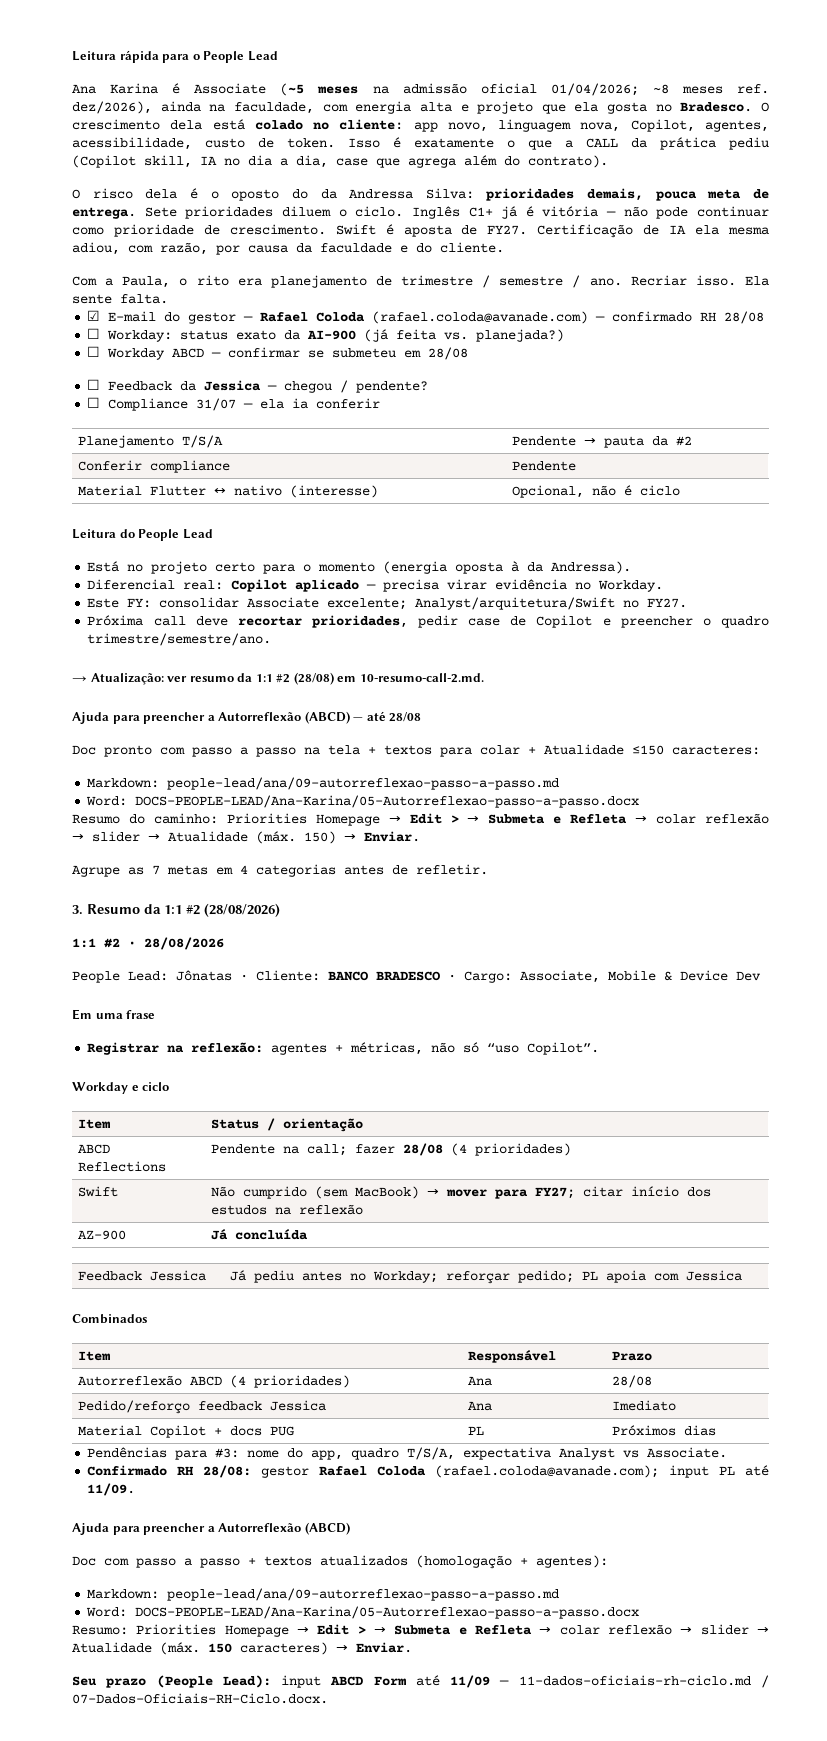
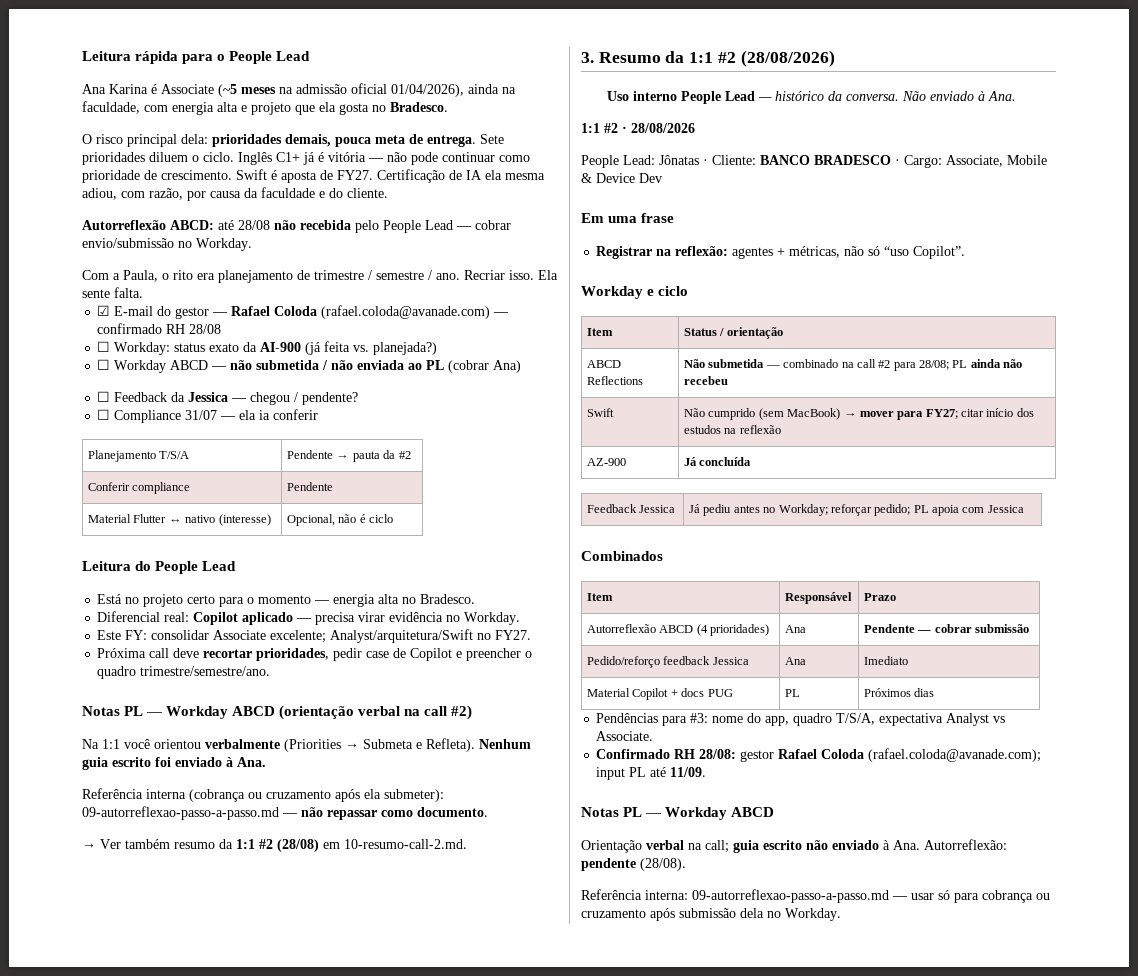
- Ana Karina é Associate (~5 meses na admissão oficial 01/04/2026; ~8 meses ref. dez/2026), ainda na faculdade, com energia alta e projeto que ela gosta no Bradesco. O crescimento dela está colado no cliente: app novo, linguagem nova, Copilot, agentes, acessibilidade, custo de token. Isso é exatamente o que a CALL da prática pediu (Copilot skill, IA no dia a dia, case que agrega além do contrato).
- O risco dela é o oposto do da Andressa Silva: prioridades demais, pouca meta de entrega.
+ Ana Karina é Associate (~5 meses na admissão oficial 01/04/2026), ainda na faculdade, com energia alta e projeto que ela gosta no Bradesco.
+ O risco principal dela: prioridades demais, pouca meta de entrega.
+ Autorreflexão ABCD: até 28/08 não recebida pelo People Lead — cobrar envio/submissão no Workday.
- ☐ Workday ABCD — confirmar se submeteu em 28/08
+ ☐ Workday ABCD — não submetida / não enviada ao PL (cobrar Ana)
- Está no projeto certo para o momento (energia oposta à da Andressa).
+ Está no projeto certo para o momento — energia alta no Bradesco.
- → Atualização: ver resumo da 1:1 #2 (28/08) em 10-resumo-call-2.md.
+ Notas PL — Workday ABCD (orientação verbal na call #2)
+ Na 1:1 você orientou verbalmente (Priorities → Submeta e Refleta). Nenhum guia escrito foi enviado à Ana.
+ Referência interna (cobrança ou cruzamento após ela submeter): 09-autorreflexao-passo-a-passo.md — não repassar como documento.
+ → Ver também resumo da 1:1 #2 (28/08) em 10-resumo-call-2.md.
- Ajuda para preencher a Autorreflexão (ABCD) — até 28/08
- Doc pronto com passo a passo na tela + textos para colar + Atualidade ≤150 caracteres:
- Markdown: people-lead/ana/09-autorreflexao-passo-a-passo.md
- Word: DOCS-PEOPLE-LEAD/Ana-Karina/05-Autorreflexao-passo-a-passo.docx
- Resumo do caminho: Priorities Homepage → Edit > → Submeta e Refleta → colar reflexão → slider → Atualidade (máx. 150) → Enviar.
- Agrupe as 7 metas em 4 categorias antes de refletir.
+ Uso interno People Lead — histórico da conversa. Não enviado à Ana.
- ABCD Reflections | Pendente na call; fazer 28/08 (4 prioridades)
+ ABCD Reflections | Não submetida — combinado na call #2 para 28/08; PL ainda não recebeu
- Autorreflexão ABCD (4 prioridades) | Ana | 28/08
+ Autorreflexão ABCD (4 prioridades) | Ana | Pendente — cobrar submissão
  Confirmado RH 28/08: gestor Rafael Coloda (rafael.coloda@avanade.com); input PL até 11/09.
- Ajuda para preencher a Autorreflexão (ABCD)
- Doc com passo a passo + textos atualizados (homologação + agentes):
- Markdown: people-lead/ana/09-autorreflexao-passo-a-passo.md
- Word: DOCS-PEOPLE-LEAD/Ana-Karina/05-Autorreflexao-passo-a-passo.docx
- Resumo: Priorities Homepage → Edit > → Submeta e Refleta → colar reflexão → slider → Atualidade (máx. 150 caracteres) → Enviar.
- Seu prazo (People Lead): input ABCD Form até 11/09 — 11-dados-oficiais-rh-ciclo.md / 07-Dados-Oficiais-RH-Ciclo.docx.
+ Notas PL — Workday ABCD
+ Orientação verbal na call; guia escrito não enviado à Ana. Autorreflexão: pendente (28/08).
+ Referência interna: 09-autorreflexao-passo-a-passo.md — usar só para cobrança ou cruzamento após submissão dela no Workday.

